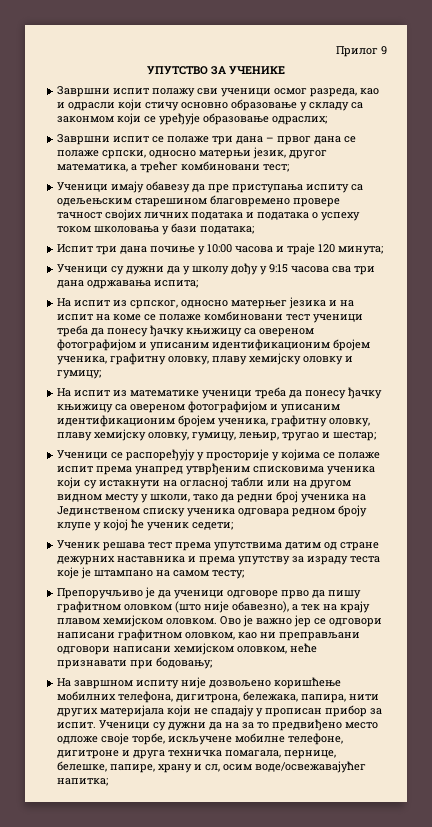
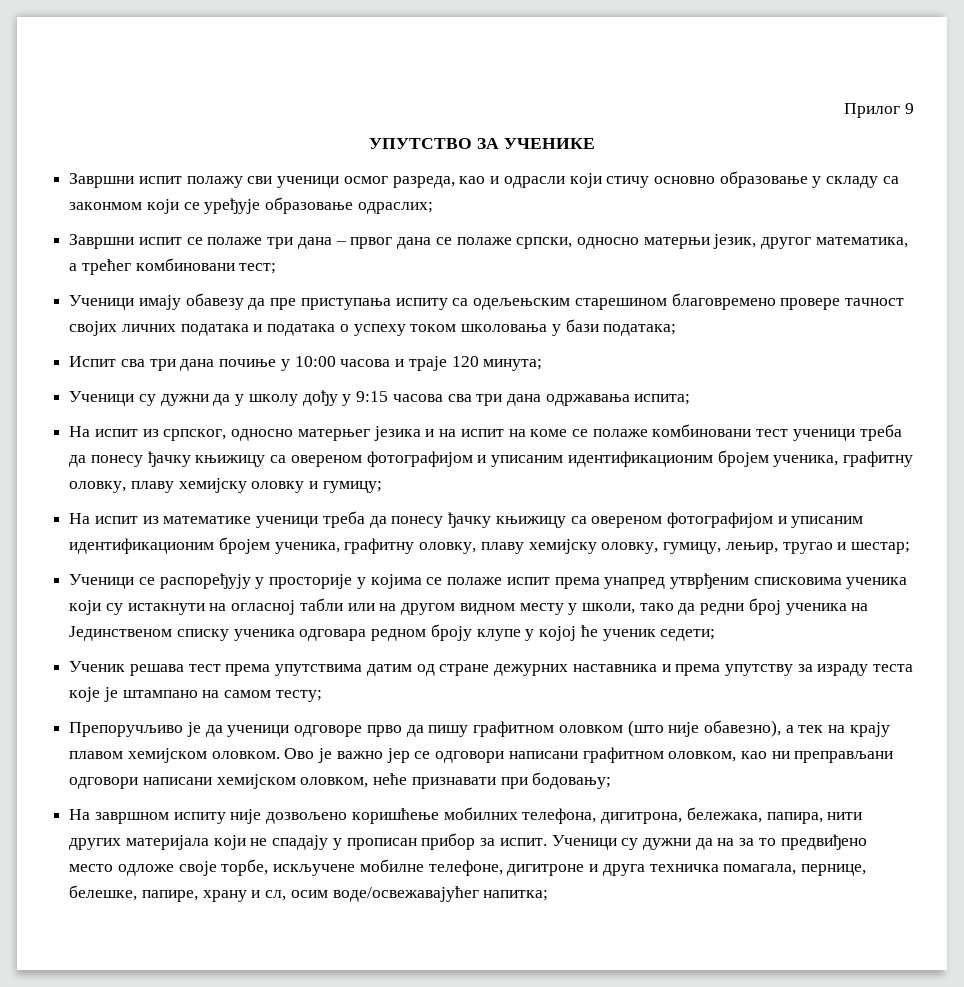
- Испит три дана почиње у 10:00 часова и траје 120 минута;
+ Испит сва три дана почиње у 10:00 часова и траје 120 минута;

